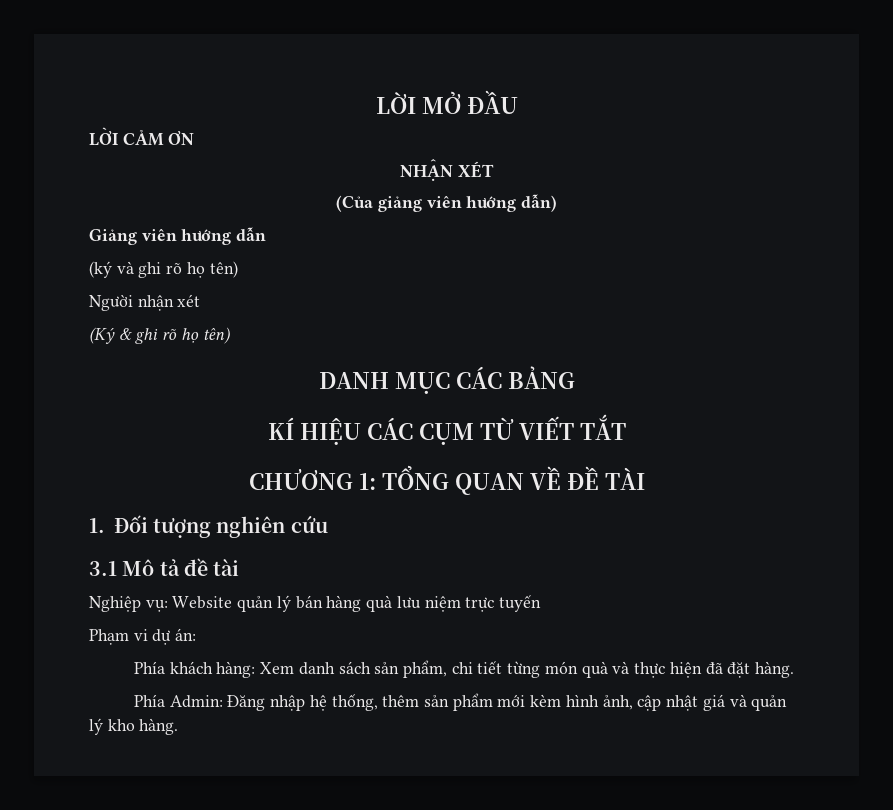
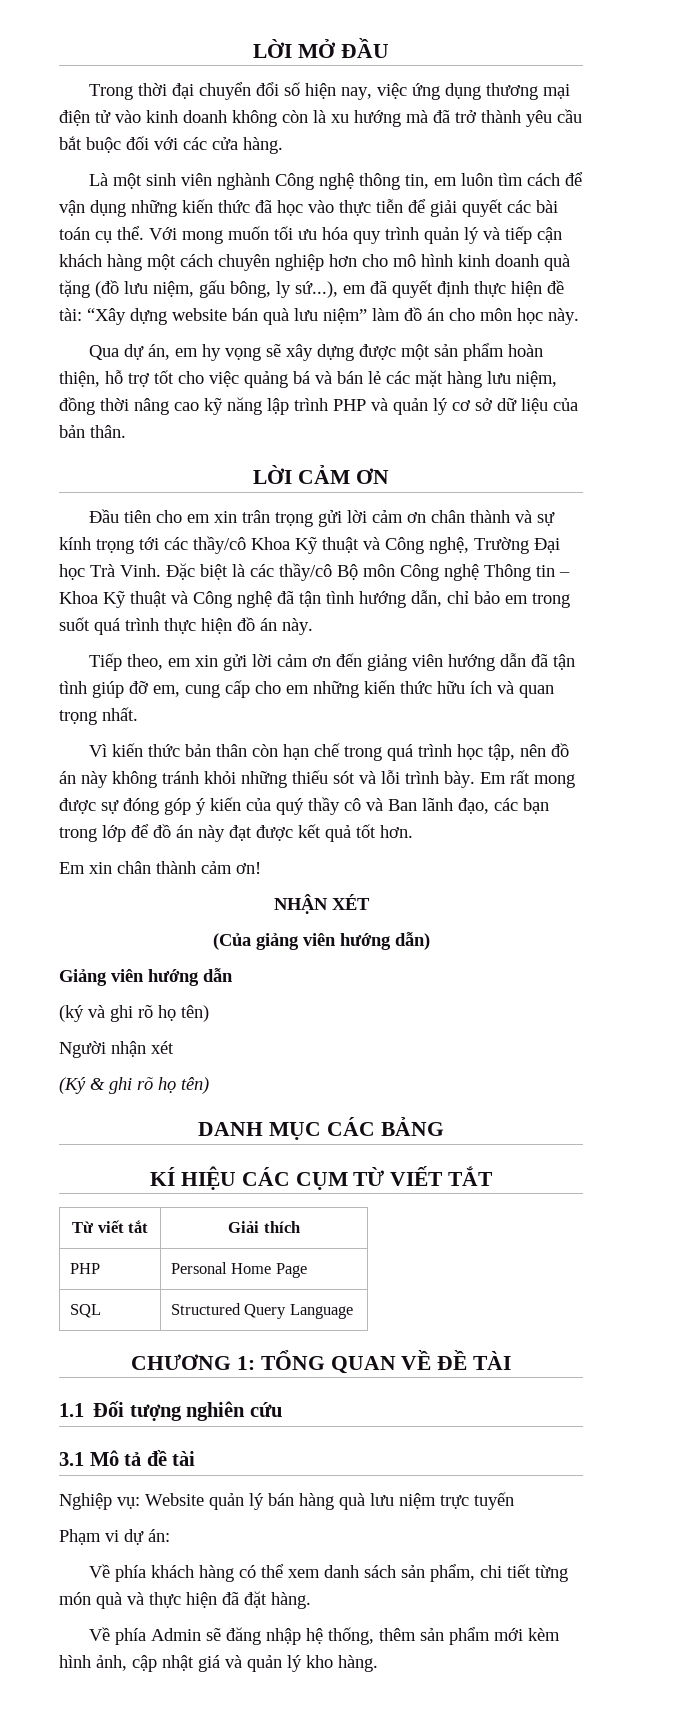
+ Trong thời đại chuyển đổi số hiện nay, việc ứng dụng thương mại điện tử vào kinh doanh không còn là xu hướng mà đã trở thành yêu cầu bắt buộc đối với các cửa hàng.
+ Là một sinh viên nghành Công nghệ thông tin, em luôn tìm cách để vận dụng những kiến thức đã học vào thực tiễn để giải quyết các bài toán cụ thể. Với mong muốn tối ưu hóa quy trình quản lý và tiếp cận khách hàng một cách chuyên nghiệp hơn cho mô hình kinh doanh quà tặng (đồ lưu niệm, gấu bông, ly sứ...), em đã quyết định thực hiện đề tài: “Xây dựng website bán quà lưu niệm” làm đồ án cho môn học này.
+ Qua dự án, em hy vọng sẽ xây dựng được một sản phẩm hoàn thiện, hỗ trợ tốt cho việc quảng bá và bán lẻ các mặt hàng lưu niệm, đồng thời nâng cao kỹ năng lập trình PHP và quản lý cơ sở dữ liệu của bản thân.
  LỜI CẢM ƠN
+ Đầu tiên cho em xin trân trọng gửi lời cảm ơn chân thành và sự kính trọng tới các thầy/cô Khoa Kỹ thuật và Công nghệ, Trường Đại học Trà Vinh. Đặc biệt là các thầy/cô Bộ môn Công nghệ Thông tin – Khoa Kỹ thuật và Công nghệ đã tận tình hướng dẫn, chỉ bảo em trong suốt quá trình thực hiện đồ án này.
+ Tiếp theo, em xin gửi lời cảm ơn đến giảng viên hướng dẫn đã tận tình giúp đỡ em, cung cấp cho em những kiến thức hữu ích và quan trọng nhất.
+ Vì kiến thức bản thân còn hạn chế trong quá trình học tập, nên đồ án này không tránh khỏi những thiếu sót và lỗi trình bày. Em rất mong được sự đóng góp ý kiến của quý thầy cô và Ban lãnh đạo, các bạn trong lớp để đồ án này đạt được kết quả tốt hơn.
+ Em xin chân thành cảm ơn!
+ Từ viết tắt | Giải thích
+ PHP | Personal Home Page
+ SQL | Structured Query Language
- 1. Đối tượng nghiên cứu
+ 1.1 Đối tượng nghiên cứu
- Phía khách hàng: Xem danh sách sản phẩm, chi tiết từng món quà và thực hiện đã đặt hàng.
+ Về phía khách hàng có thể xem danh sách sản phẩm, chi tiết từng món quà và thực hiện đã đặt hàng.
- Phía Admin: Đăng nhập hệ thống, thêm sản phẩm mới kèm hình ảnh, cập nhật giá và quản lý kho hàng.
+ Về phía Admin sẽ đăng nhập hệ thống, thêm sản phẩm mới kèm hình ảnh, cập nhật giá và quản lý kho hàng.

